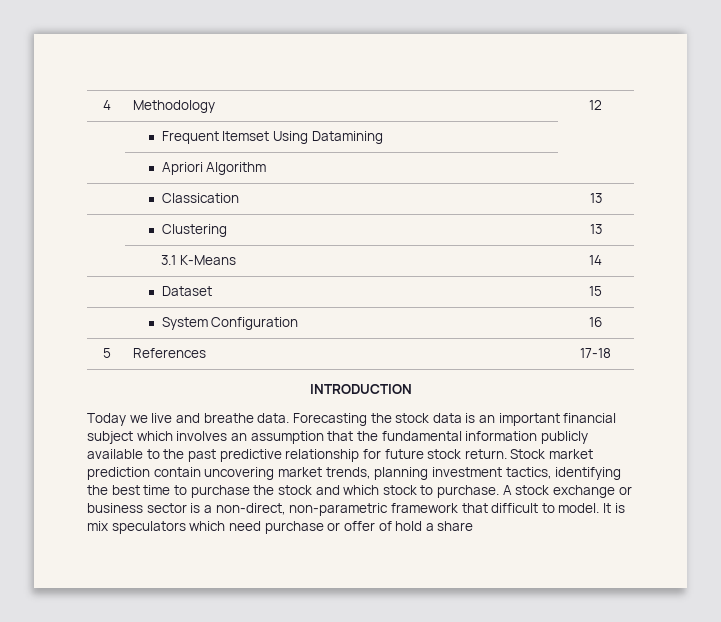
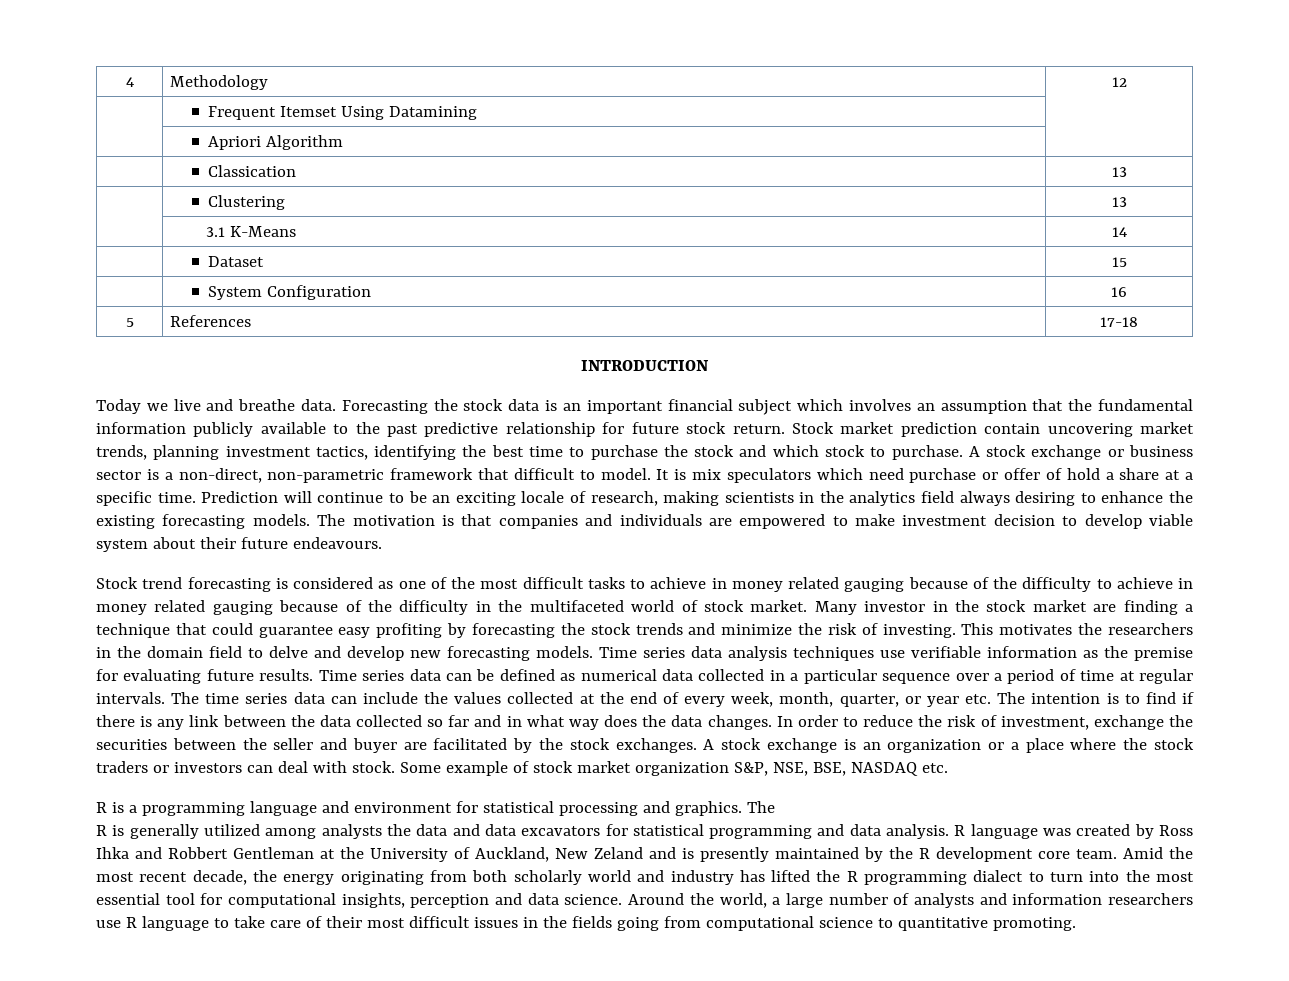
- It is mix speculators which need purchase or offer of hold a share
+ It is mix speculators which need purchase or offer of hold a share at a specific time. Prediction will continue to be an exciting locale of research, making scientists in the analytics field always desiring to enhance the existing forecasting models. The motivation is that companies and individuals are empowered to make investment decision to develop viable system about their future endeavours.
+ Stock trend forecasting is considered as one of the most difficult tasks to achieve in money related gauging because of the difficulty to achieve in money related gauging because of the difficulty in the multifaceted world of stock market. Many investor in the stock market are finding a technique that could guarantee easy profiting by forecasting the stock trends and minimize the risk of investing. This motivates the researchers in the domain field to delve and develop new forecasting models. Time series data analysis techniques use verifiable information as the premise for evaluating future results. Time series data can be defined as numerical data collected in a particular sequence over a period of time at regular intervals. The time series data can include the values collected at the end of every week, month, quarter, or year etc. The intention is to find if there is any link between the data collected so far and in what way does the data changes. In order to reduce the risk of investment, exchange the securities between the seller and buyer are facilitated by the stock exchanges. A stock exchange is an organization or a place where the stock traders or investors can deal with stock. Some example of stock market organization S&P, NSE, BSE, NASDAQ etc.
+ R is a programming language and environment for statistical processing and graphics. The
+ R is generally utilized among analysts the data and data excavators for statistical programming and data analysis. R language was created by Ross Ihka and Robbert Gentleman at the University of Auckland, New Zeland and is presently maintained by the R development core team. Amid the most recent decade, the energy originating from both scholarly world and industry has lifted the R programming dialect to turn into the most essential tool for computational insights, perception and data science. Around the world, a large number of analysts and information researchers use R language to take care of their most difficult issues in the fields going from computational science to quantitative promoting.

